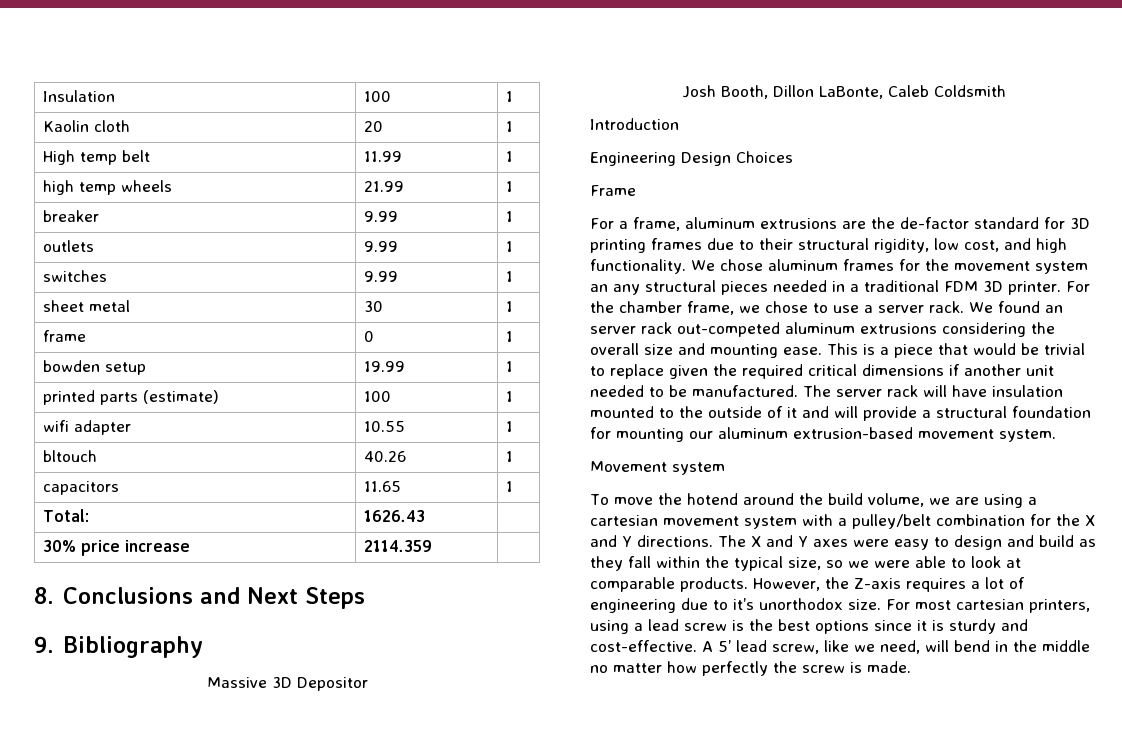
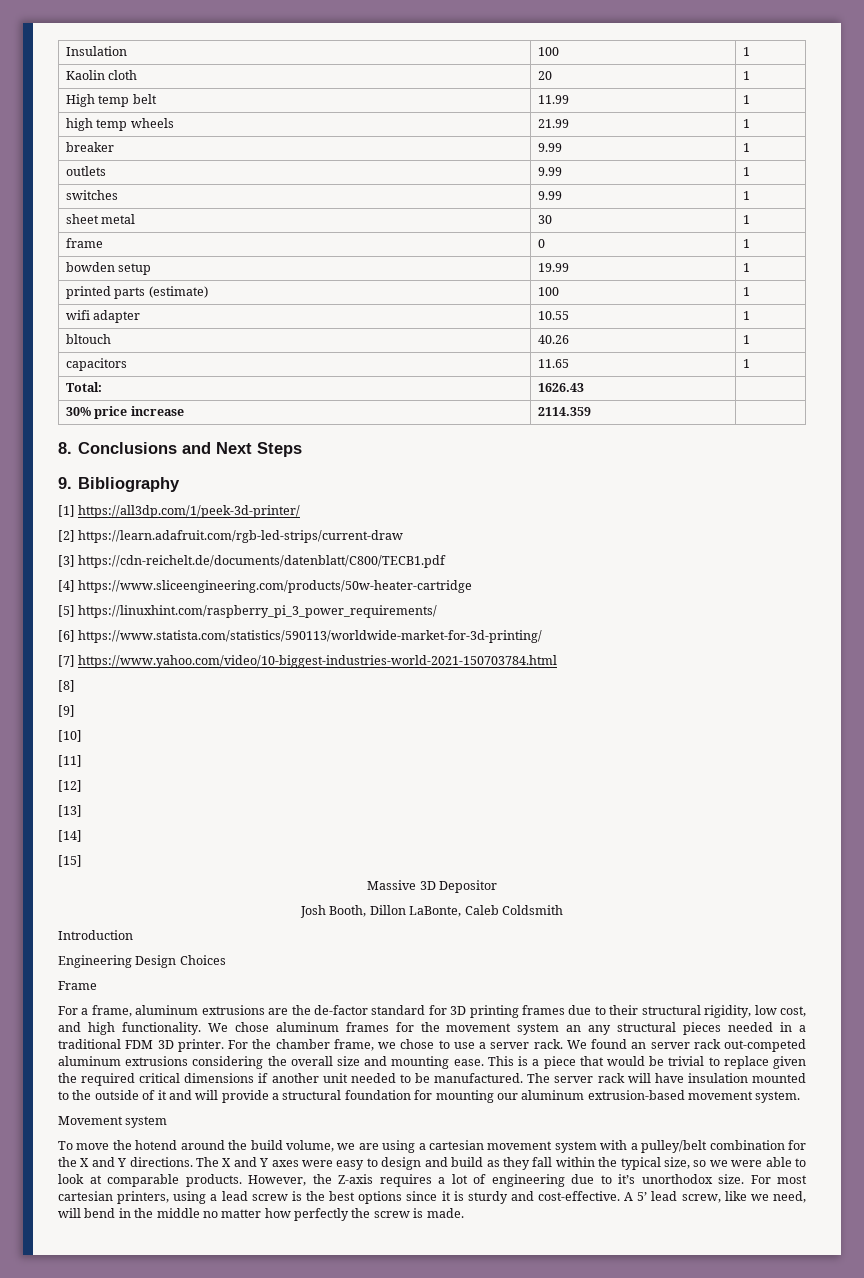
+ [1] https://all3dp.com/1/peek-3d-printer/
+ [2] https://learn.adafruit.com/rgb-led-strips/current-draw
+ [3] https://cdn-reichelt.de/documents/datenblatt/C800/TECB1.pdf
+ [4] https://www.sliceengineering.com/products/50w-heater-cartridge
+ [5] https://linuxhint.com/raspberry_pi_3_power_requirements/
+ [6] https://www.statista.com/statistics/590113/worldwide-market-for-3d-printing/
+ [7] https://www.yahoo.com/video/10-biggest-industries-world-2021-150703784.html
+ [8]
+ [9]
+ [10]
+ [11]
+ [12]
+ [13]
+ [14]
+ [15]

